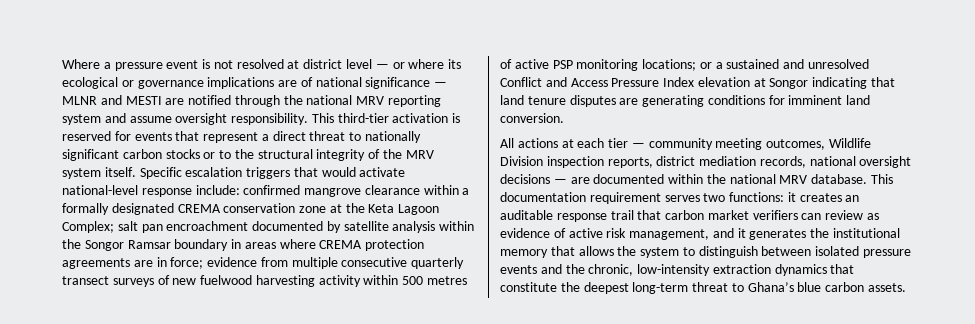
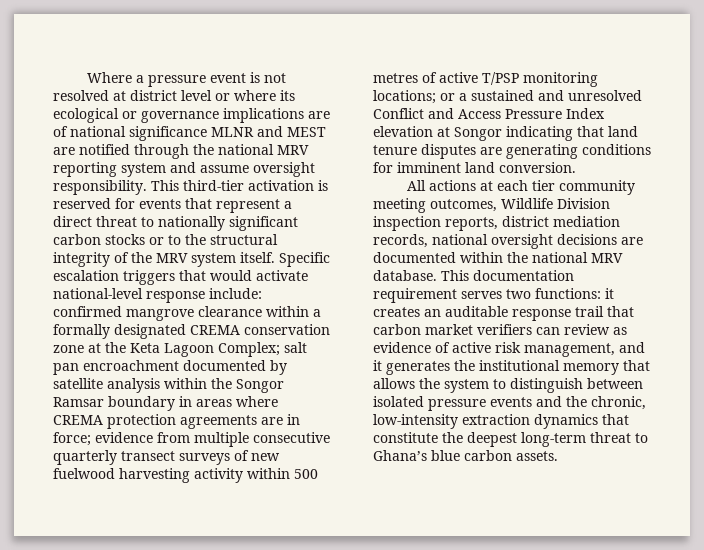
- Where a pressure event is not resolved at district level — or where its ecological or governance implications are of national significance — MLNR and MESTI are notified through the national MRV reporting system and assume oversight responsibility.
+ Where a pressure event is not resolved at district level or where its ecological or governance implications are of national significance MLNR and MEST are notified through the national MRV reporting system and assume oversight responsibility.
- evidence from multiple consecutive quarterly transect surveys of new fuelwood harvesting activity within 500 metres of active PSP monitoring locations;
+ evidence from multiple consecutive quarterly transect surveys of new fuelwood harvesting activity within 500 metres of active T/PSP monitoring locations;
- All actions at each tier — community meeting outcomes, Wildlife Division inspection reports, district mediation records, national oversight decisions — are documented within the national MRV database.
+ All actions at each tier community meeting outcomes, Wildlife Division inspection reports, district mediation records, national oversight decisions are documented within the national MRV database.

